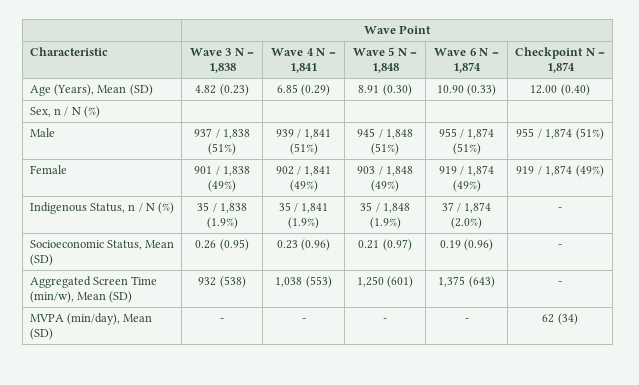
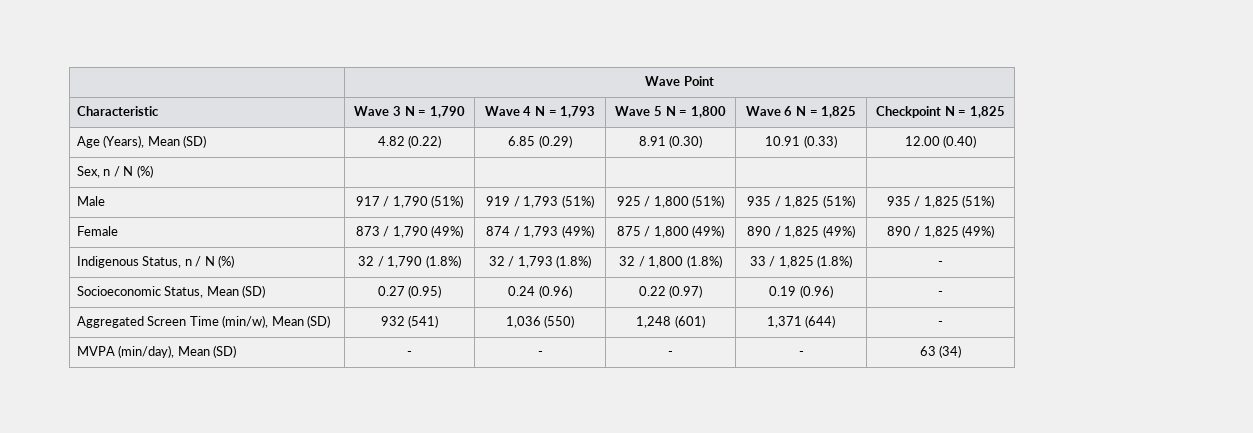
- Characteristic | Wave 3 N = 1,838 | Wave 4 N = 1,841 | Wave 5 N = 1,848 | Wave 6 N = 1,874 | Checkpoint N = 1,874
+ Characteristic | Wave 3 N = 1,790 | Wave 4 N = 1,793 | Wave 5 N = 1,800 | Wave 6 N = 1,825 | Checkpoint N = 1,825
- Age (Years), Mean (SD) | 4.82 (0.23) | 6.85 (0.29) | 8.91 (0.30) | 10.90 (0.33) | 12.00 (0.40)
+ Age (Years), Mean (SD) | 4.82 (0.22) | 6.85 (0.29) | 8.91 (0.30) | 10.91 (0.33) | 12.00 (0.40)
- Male | 937 / 1,838 (51%) | 939 / 1,841 (51%) | 945 / 1,848 (51%) | 955 / 1,874 (51%) | 955 / 1,874 (51%)
- Female | 901 / 1,838 (49%) | 902 / 1,841 (49%) | 903 / 1,848 (49%) | 919 / 1,874 (49%) | 919 / 1,874 (49%)
+ Male | 917 / 1,790 (51%) | 919 / 1,793 (51%) | 925 / 1,800 (51%) | 935 / 1,825 (51%) | 935 / 1,825 (51%)
+ Female | 873 / 1,790 (49%) | 874 / 1,793 (49%) | 875 / 1,800 (49%) | 890 / 1,825 (49%) | 890 / 1,825 (49%)
- Indigenous Status, n / N (%) | 35 / 1,838 (1.9%) | 35 / 1,841 (1.9%) | 35 / 1,848 (1.9%) | 37 / 1,874 (2.0%) | -
+ Indigenous Status, n / N (%) | 32 / 1,790 (1.8%) | 32 / 1,793 (1.8%) | 32 / 1,800 (1.8%) | 33 / 1,825 (1.8%) | -
- Socioeconomic Status, Mean (SD) | 0.26 (0.95) | 0.23 (0.96) | 0.21 (0.97) | 0.19 (0.96) | -
+ Socioeconomic Status, Mean (SD) | 0.27 (0.95) | 0.24 (0.96) | 0.22 (0.97) | 0.19 (0.96) | -
- Aggregated Screen Time (min/w), Mean (SD) | 932 (538) | 1,038 (553) | 1,250 (601) | 1,375 (643) | -
+ Aggregated Screen Time (min/w), Mean (SD) | 932 (541) | 1,036 (550) | 1,248 (601) | 1,371 (644) | -
- MVPA (min/day), Mean (SD) | - | - | - | - | 62 (34)
+ MVPA (min/day), Mean (SD) | - | - | - | - | 63 (34)

